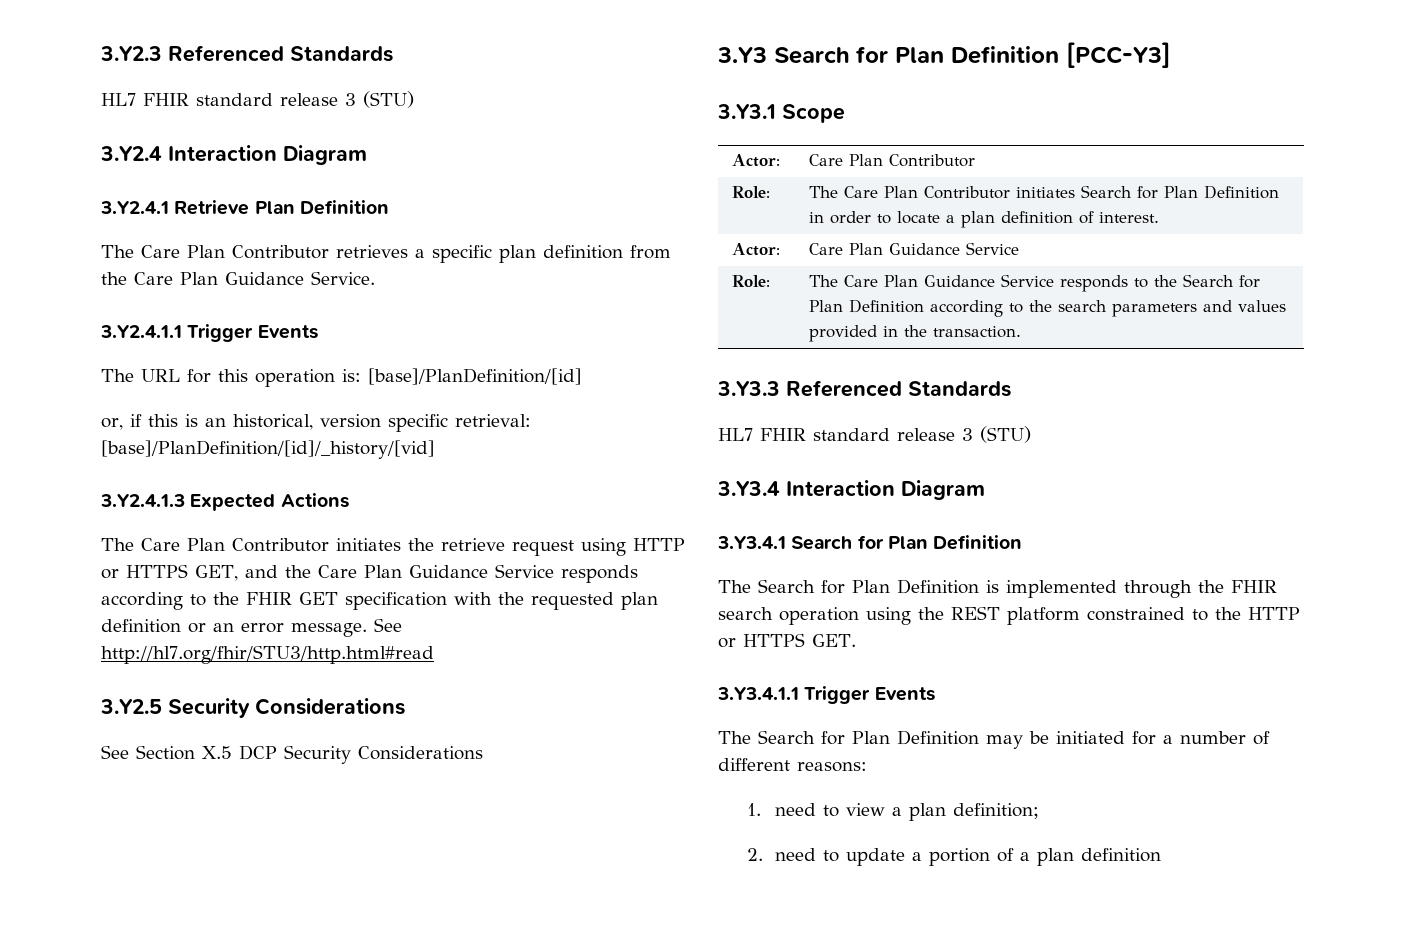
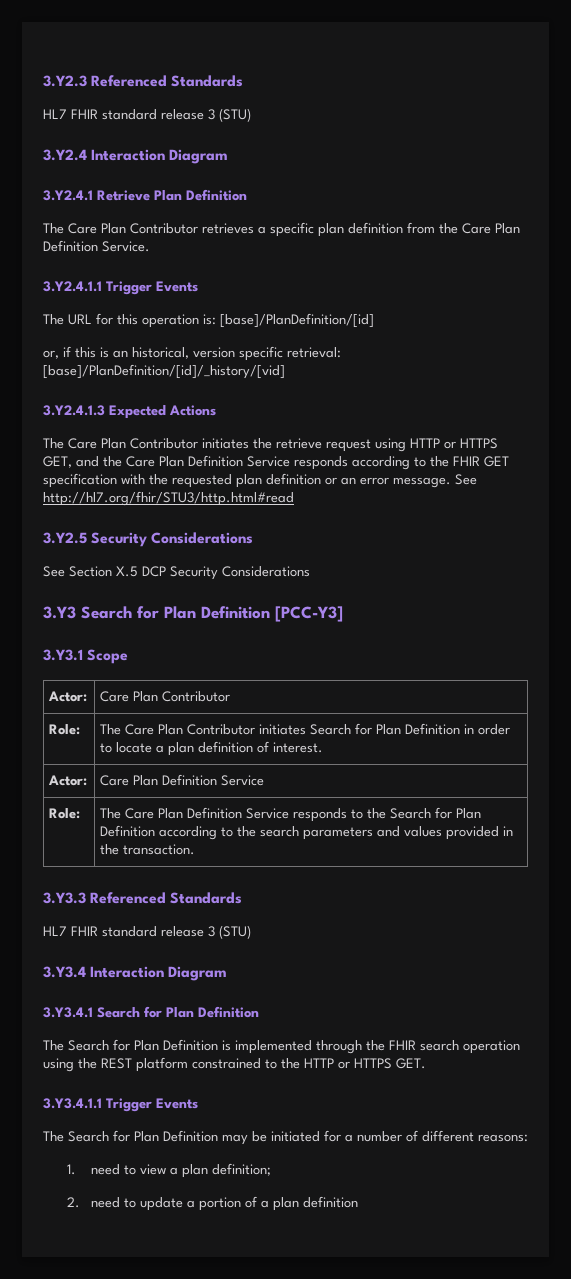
- The Care Plan Contributor retrieves a specific plan definition from the Care Plan Guidance Service.
+ The Care Plan Contributor retrieves a specific plan definition from the Care Plan Definition Service.
- The Care Plan Contributor initiates the retrieve request using HTTP or HTTPS GET, and the Care Plan Guidance Service responds according to the FHIR GET specification with the requested plan definition or an error message.
+ The Care Plan Contributor initiates the retrieve request using HTTP or HTTPS GET, and the Care Plan Definition Service responds according to the FHIR GET specification with the requested plan definition or an error message.
- Actor: | Care Plan Guidance Service
+ Actor: | Care Plan Definition Service
- Role: | The Care Plan Guidance Service responds to the Search for Plan Definition according to the search parameters and values provided in the transaction.
+ Role: | The Care Plan Definition Service responds to the Search for Plan Definition according to the search parameters and values provided in the transaction.

